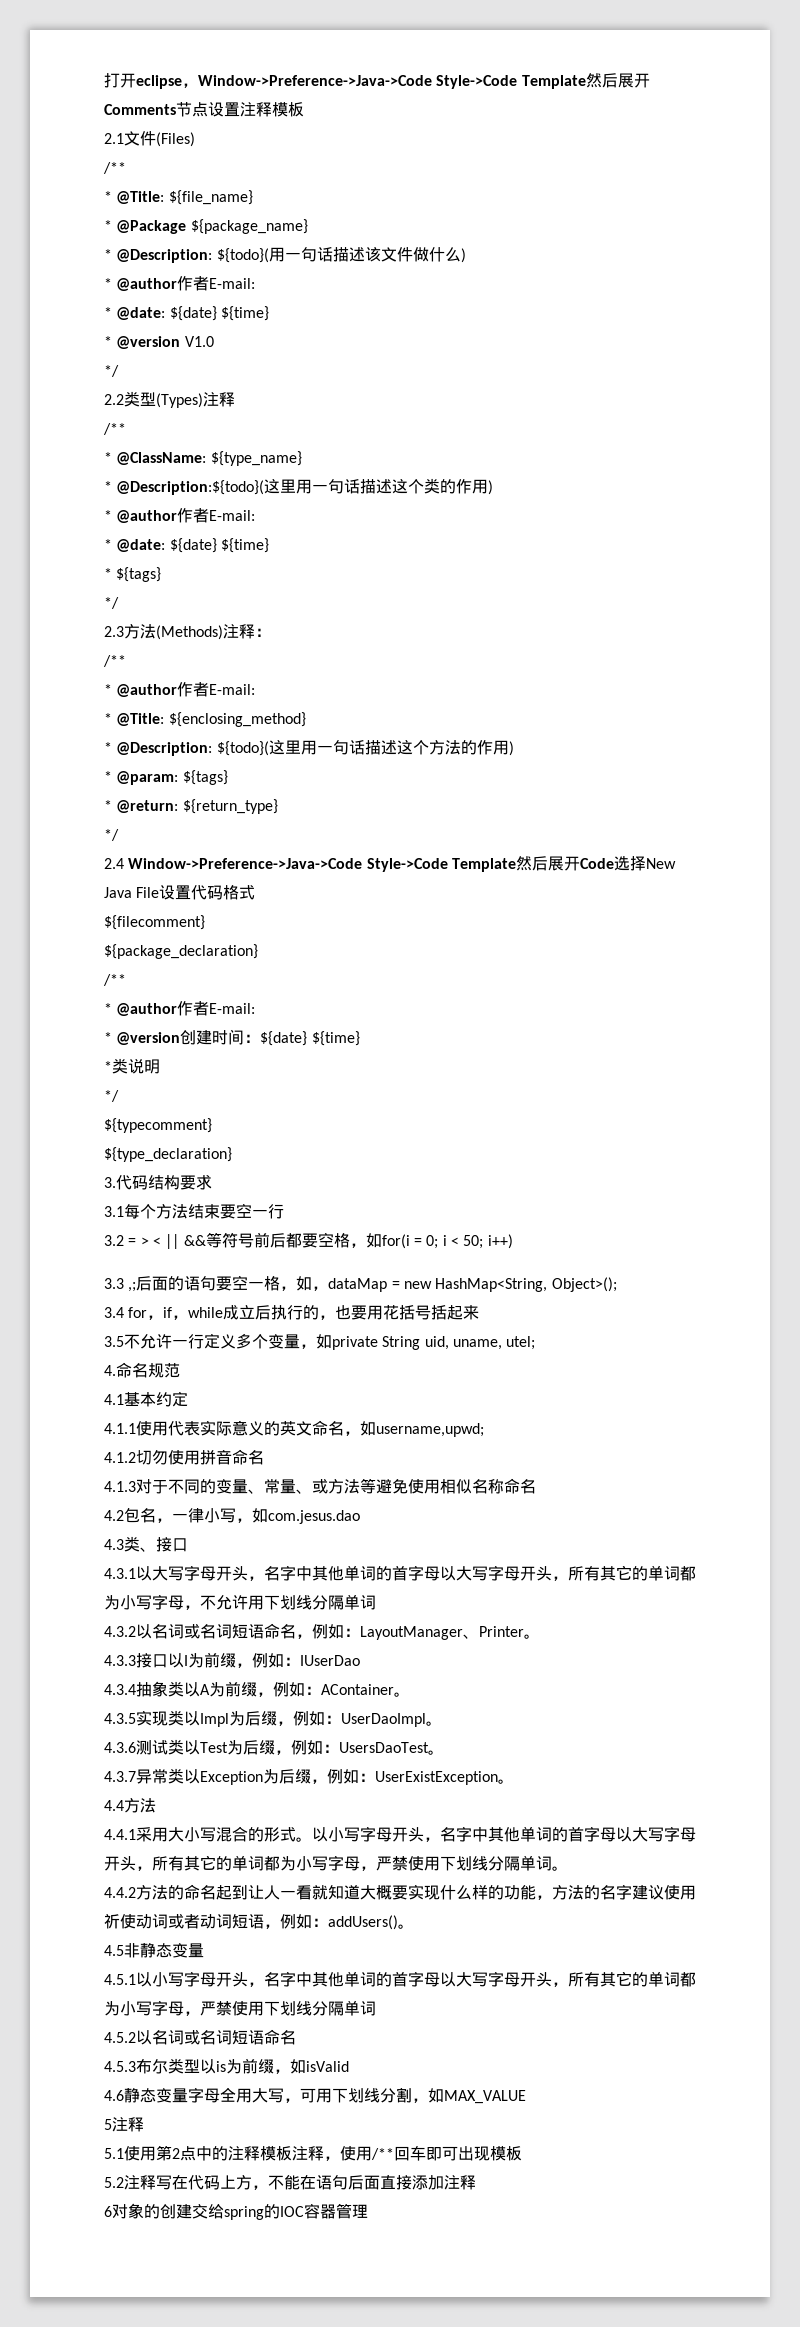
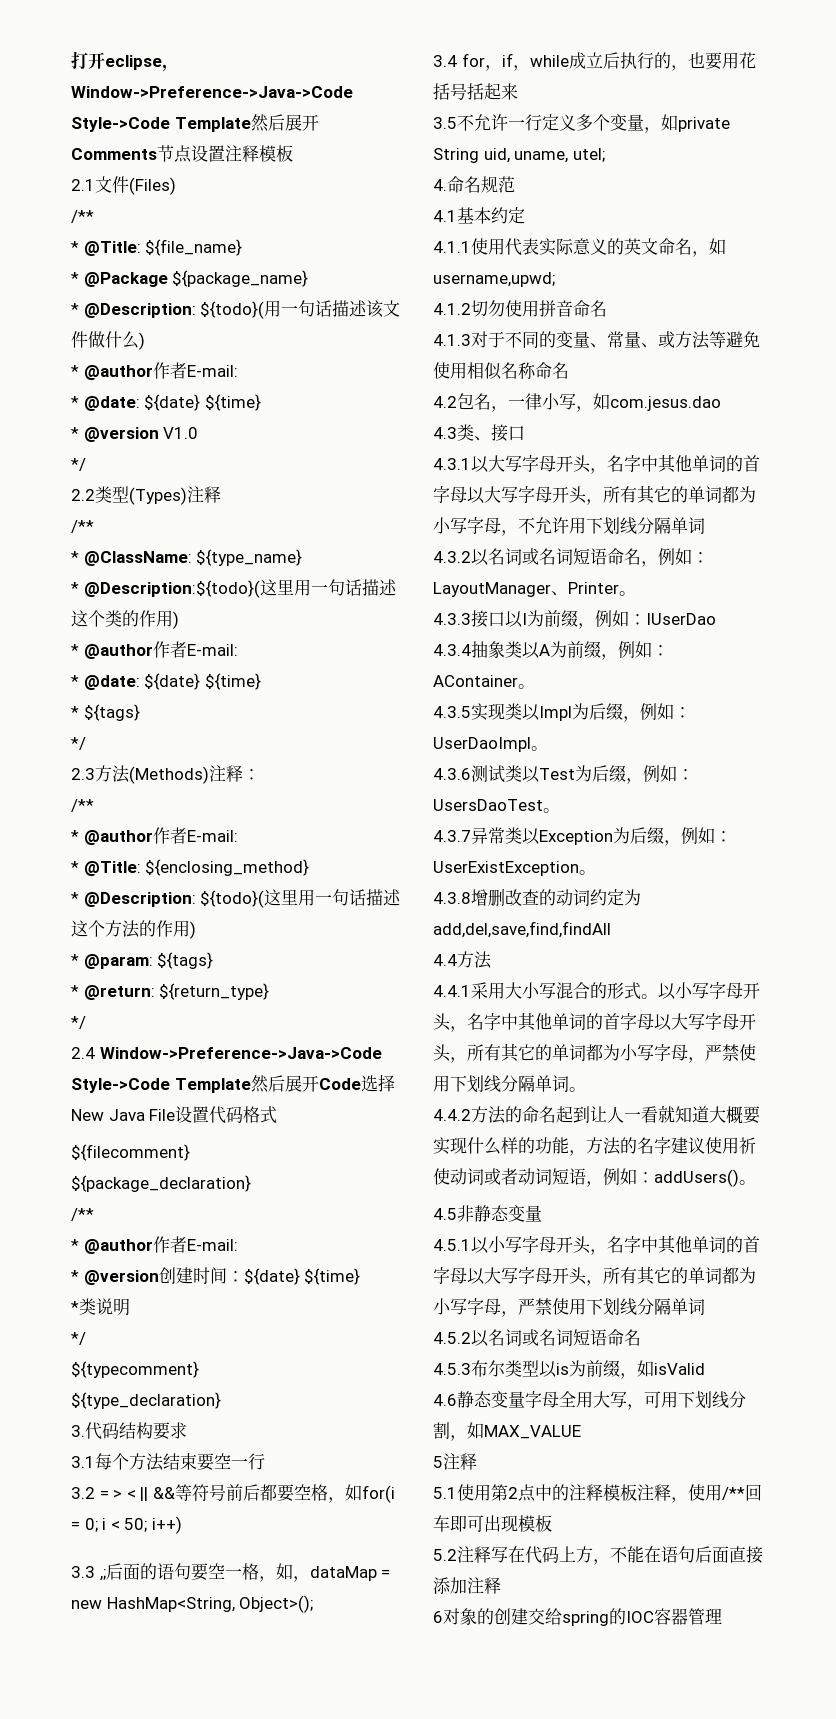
+ 4.3.8增删改查的动词约定为add,del,save,find,findAll

